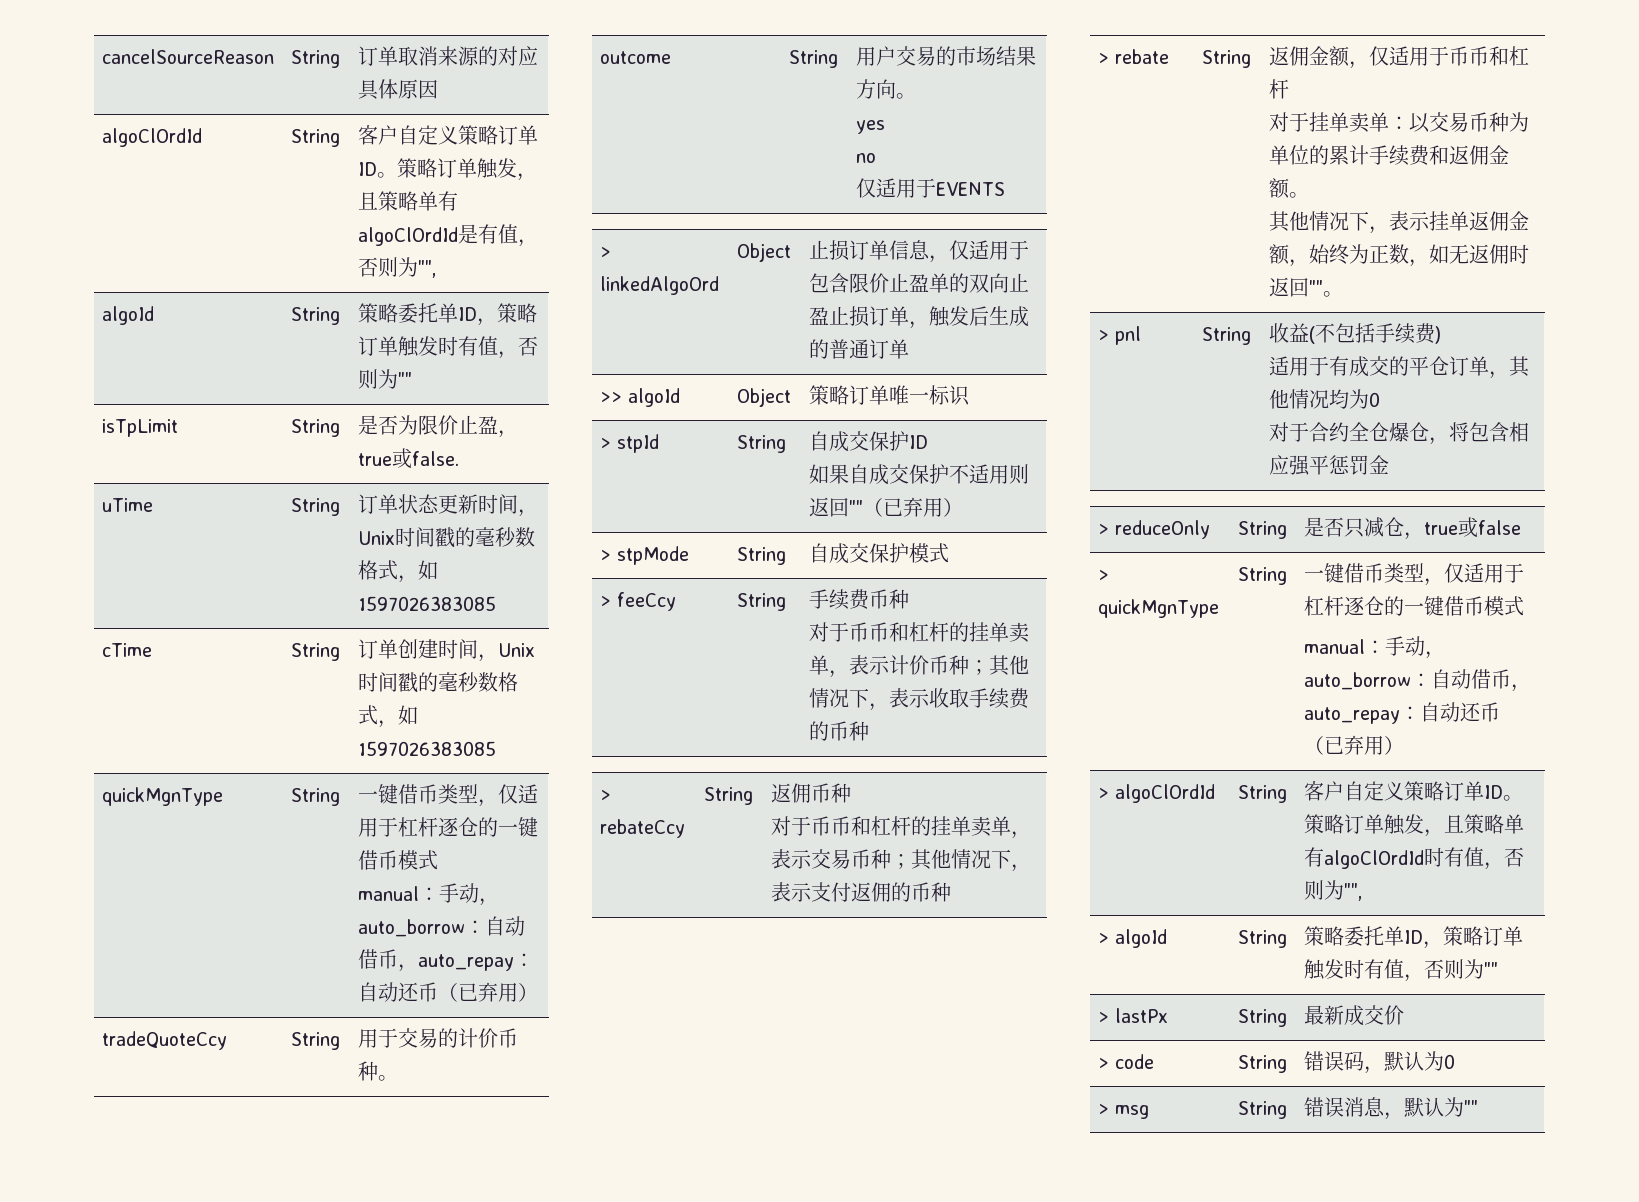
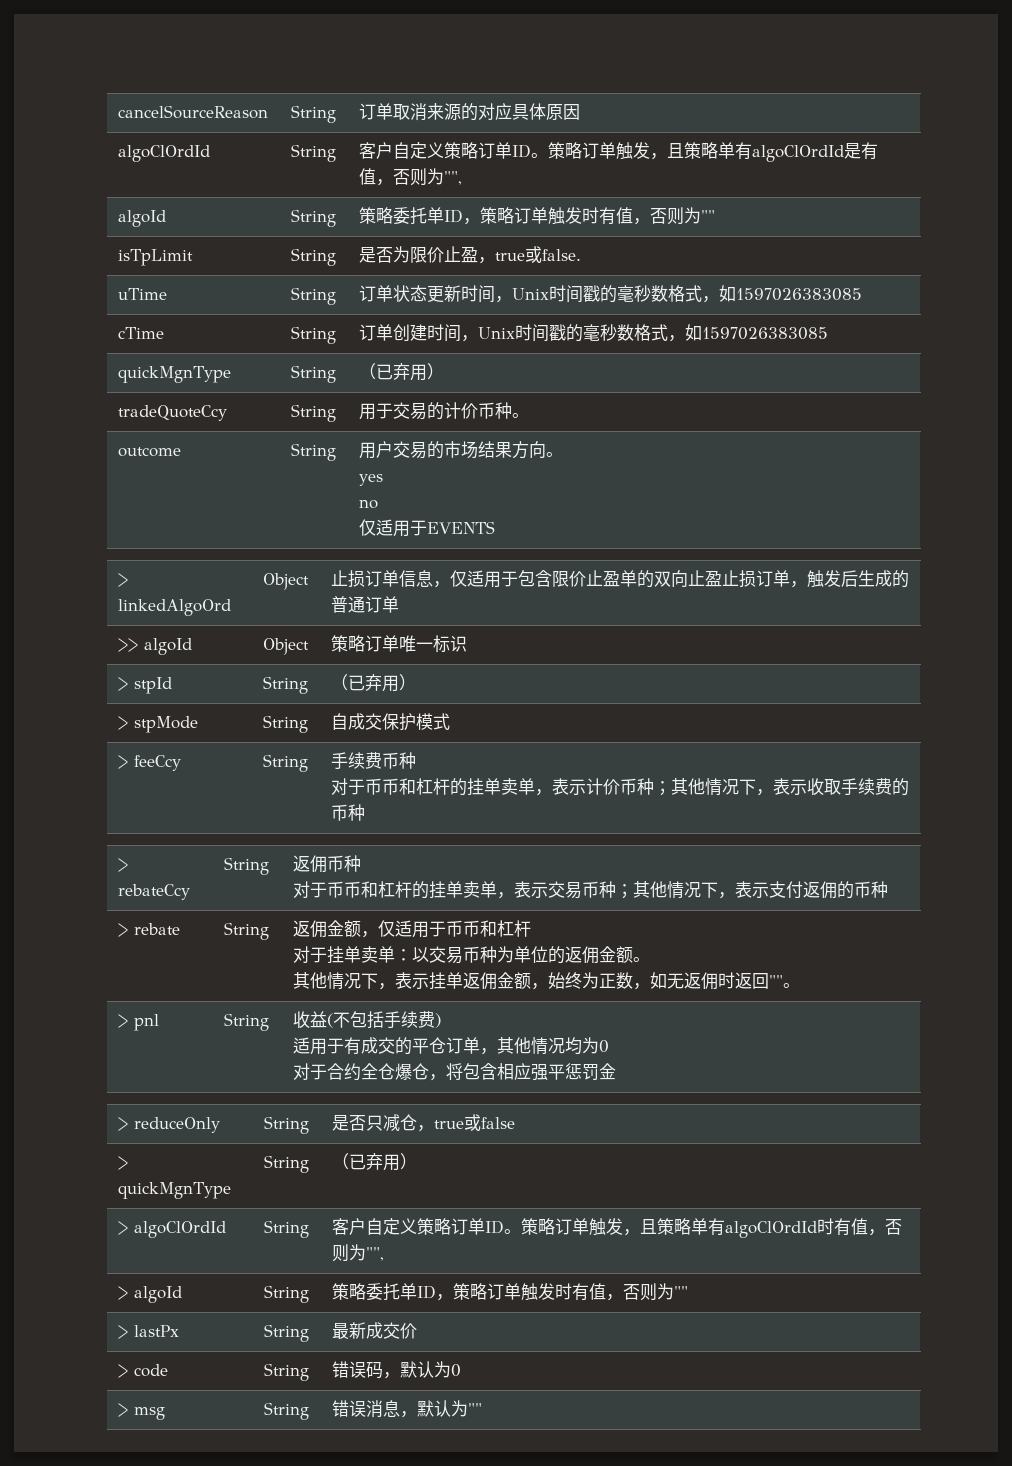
  cTime | String | 订单创建时间，Unix时间戳的毫秒数格式，如1597026383085
- quickMgnType | String | 一键借币类型，仅适用于杠杆逐仓的一键借币模式
- manual：手动，auto_borrow：自动借币，auto_repay：自动还币（已弃用）
+ quickMgnType | String | （已弃用）
- > stpId | String | 自成交保护ID
- 如果自成交保护不适用则返回""（已弃用）
+ > stpId | String | （已弃用）
  > rebate | String | 返佣金额，仅适用于币币和杠杆
- 对于挂单卖单：以交易币种为单位的累计手续费和返佣金额。
+ 对于挂单卖单：以交易币种为单位的返佣金额。
- > quickMgnType | String | 一键借币类型，仅适用于杠杆逐仓的一键借币模式
- manual：手动，auto_borrow：自动借币，auto_repay：自动还币（已弃用）
+ > quickMgnType | String | （已弃用）

